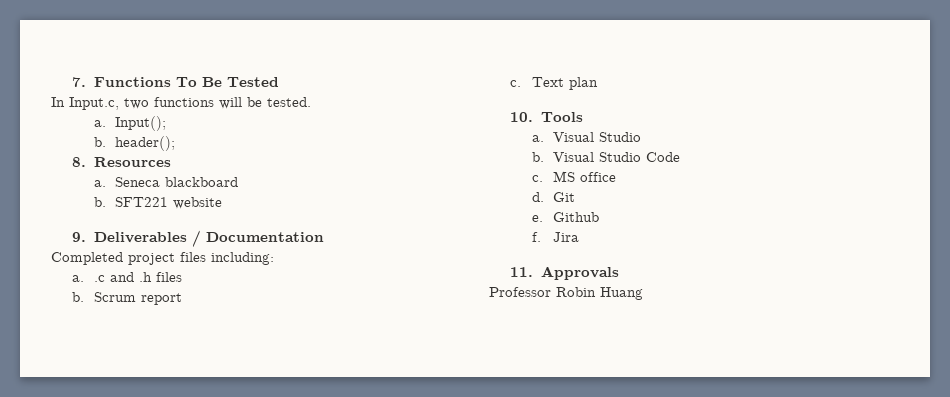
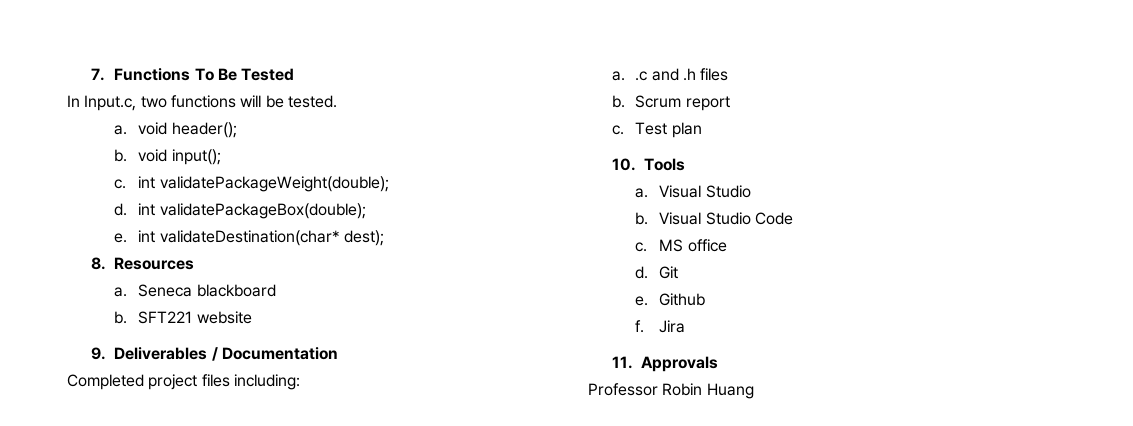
- a. Input();
- b. header();
+ a. void header();
+ b. void input();
+ c. int validatePackageWeight(double);
+ d. int validatePackageBox(double);
+ e. int validateDestination(char* dest);
- Text plan
+ Test plan

